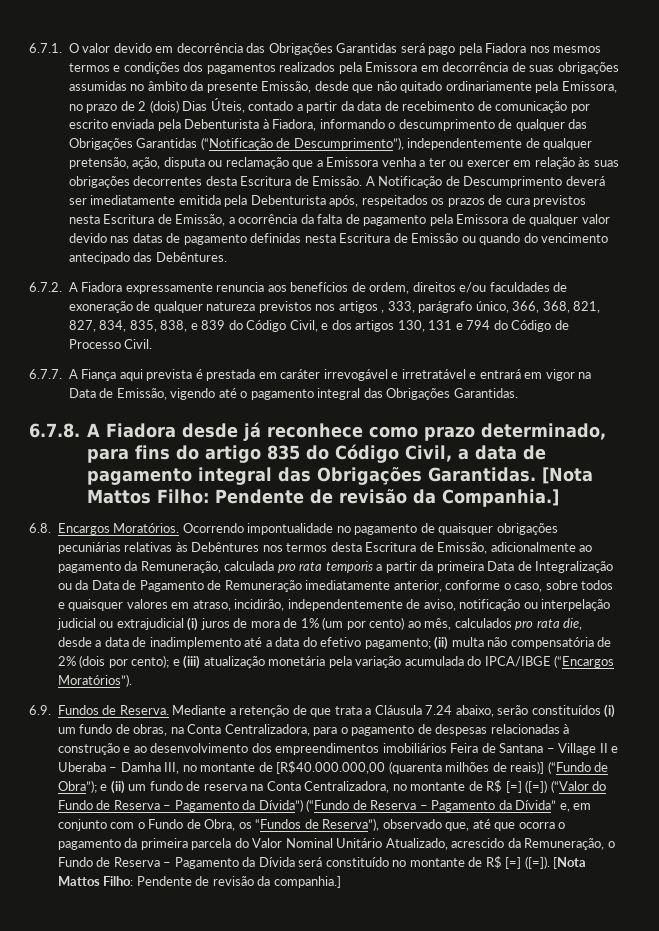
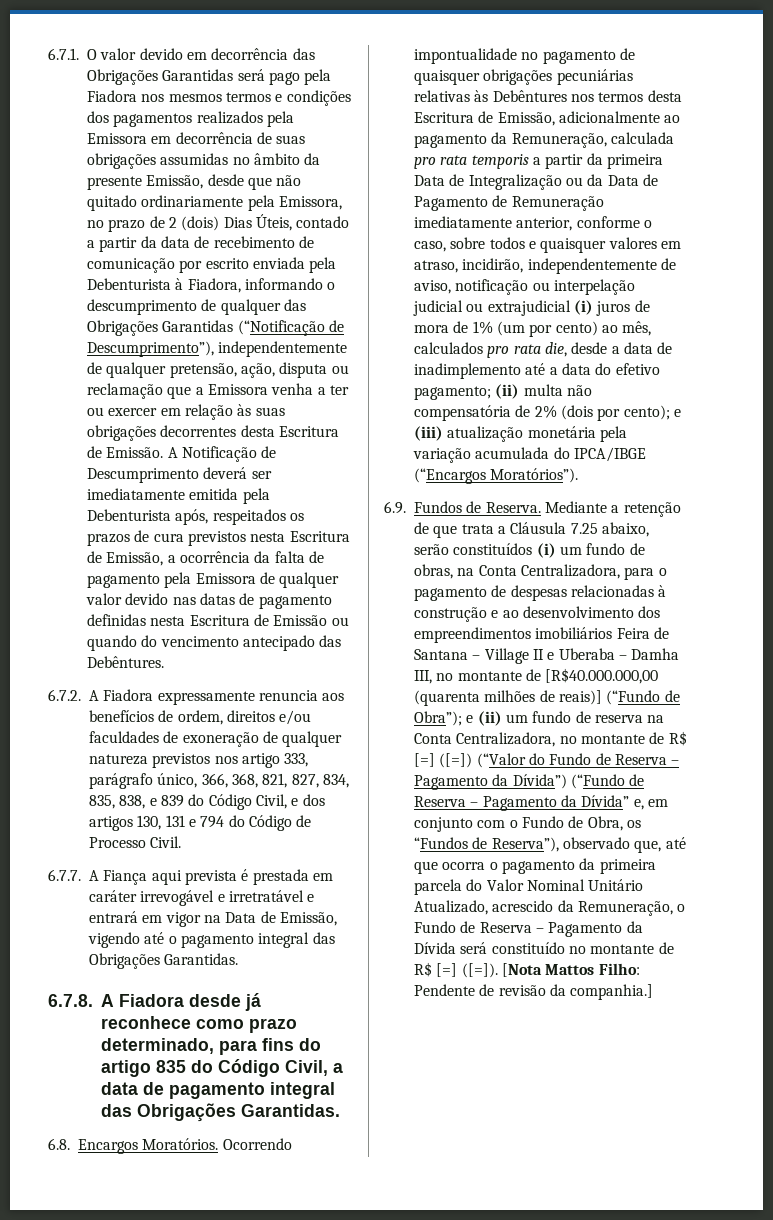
- 6.7.2. A Fiadora expressamente renuncia aos benefícios de ordem, direitos e/ou faculdades de exoneração de qualquer natureza previstos nos artigos , 333, parágrafo único, 366, 368, 821, 827, 834, 835, 838, e 839 do Código Civil, e dos artigos 130, 131 e 794 do Código de Processo Civil.
+ 6.7.2. A Fiadora expressamente renuncia aos benefícios de ordem, direitos e/ou faculdades de exoneração de qualquer natureza previstos nos artigo 333, parágrafo único, 366, 368, 821, 827, 834, 835, 838, e 839 do Código Civil, e dos artigos 130, 131 e 794 do Código de Processo Civil.
- [Nota Mattos Filho: Pendente de revisão da Companhia.]
- Mediante a retenção de que trata a Cláusula 7.24 abaixo, serão constituídos (i) um fundo de obras, na Conta Centralizadora, para o pagamento de despesas relacionadas à construção e ao desenvolvimento dos empreendimentos imobiliários Feira de Santana – Village II e Uberaba – Damha III, no montante de [R$40.000.000,00 (quarenta milhões de reais)] (“Fundo de Obra”);
+ Mediante a retenção de que trata a Cláusula 7.25 abaixo, serão constituídos (i) um fundo de obras, na Conta Centralizadora, para o pagamento de despesas relacionadas à construção e ao desenvolvimento dos empreendimentos imobiliários Feira de Santana – Village II e Uberaba – Damha III, no montante de [R$40.000.000,00 (quarenta milhões de reais)] (“Fundo de Obra”);

